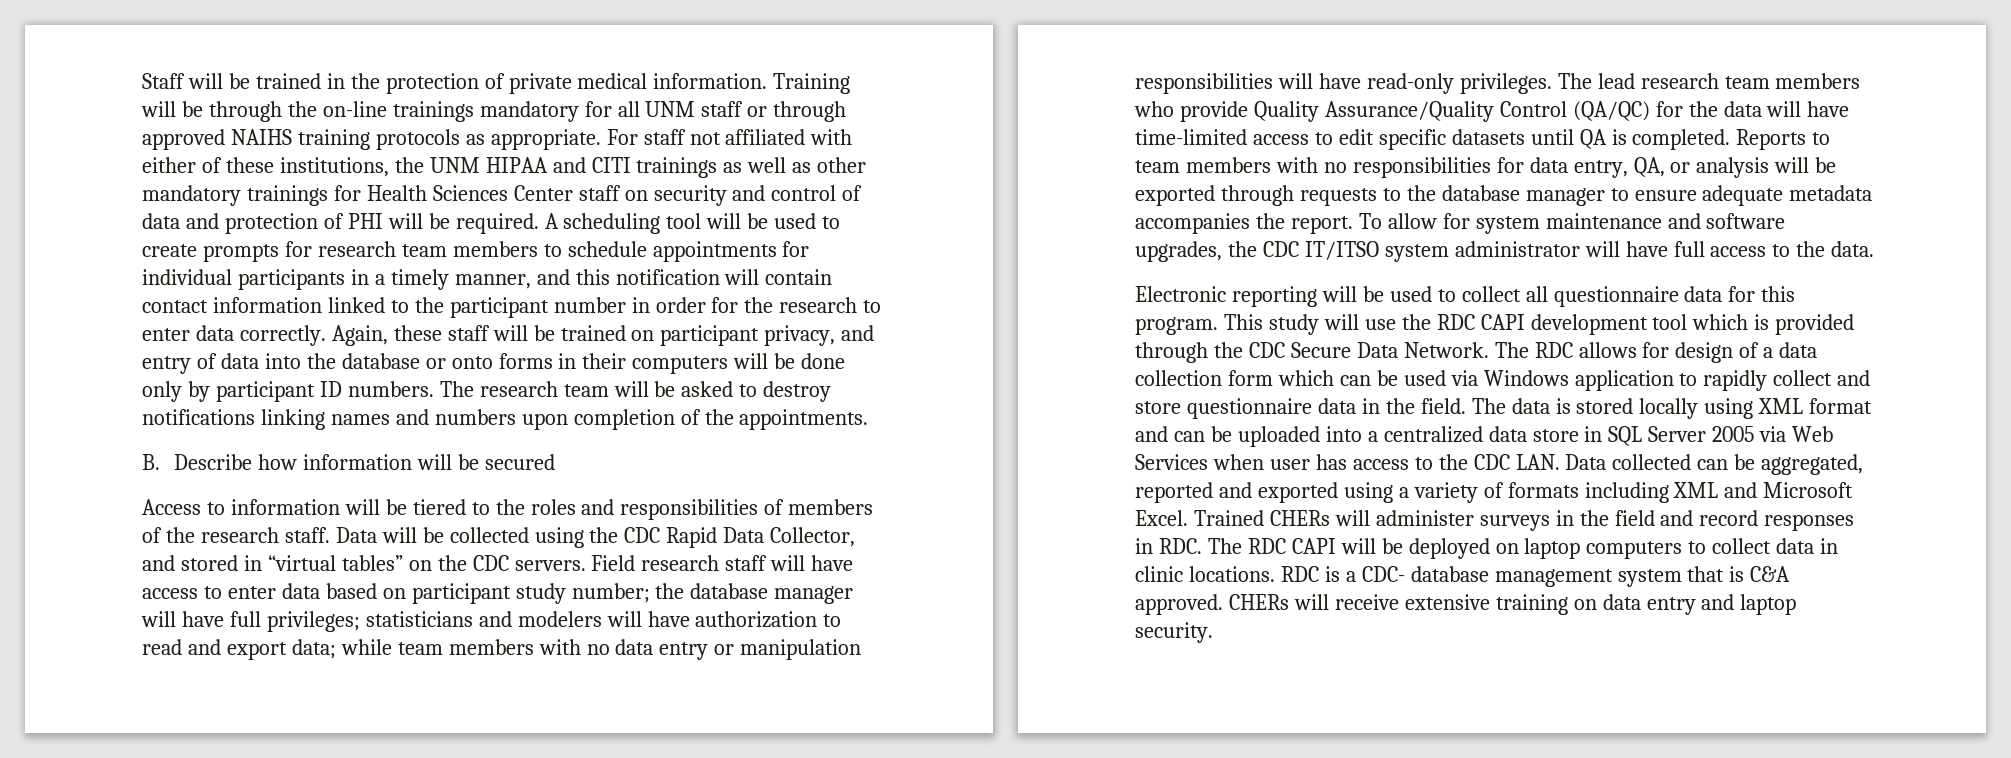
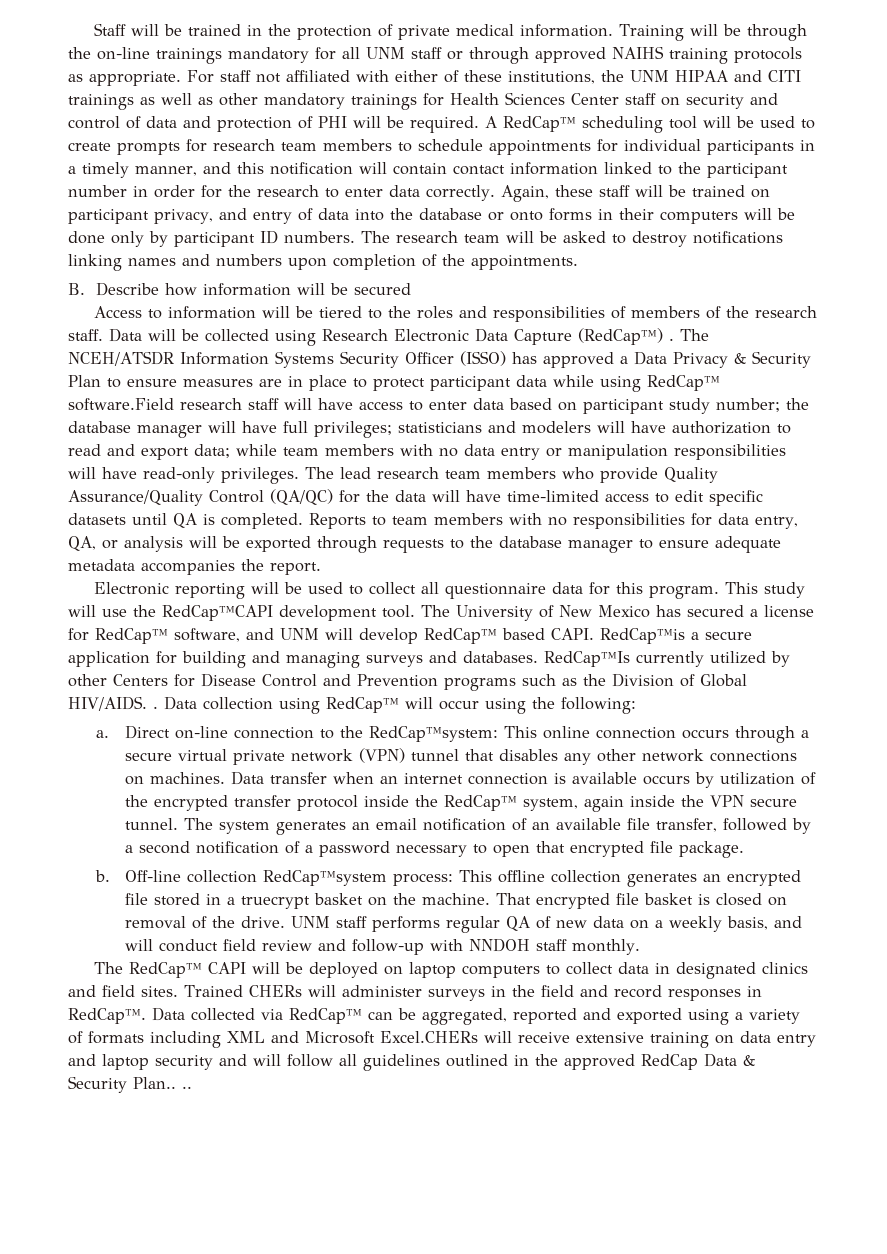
- A scheduling tool will be used to create prompts for research team members to schedule appointments for individual participants in a timely manner, and this notification will contain contact information linked to the participant number in order for the research to enter data correctly.
+ A RedCap™ scheduling tool will be used to create prompts for research team members to schedule appointments for individual participants in a timely manner, and this notification will contain contact information linked to the participant number in order for the research to enter data correctly.
- Data will be collected using the CDC Rapid Data Collector, and stored in “virtual tables” on the CDC servers. Field research staff will have access to enter data based on participant study number; the database manager will have full privileges; statisticians and modelers will have authorization to read and export data; while team members with no data entry or manipulation responsibilities will have read-only privileges.
+ Data will be collected using Research Electronic Data Capture (RedCap™) . The NCEH/ATSDR Information Systems Security Officer (ISSO) has approved a Data Privacy & Security Plan to ensure measures are in place to protect participant data while using RedCap™ software.Field research staff will have access to enter data based on participant study number; the database manager will have full privileges; statisticians and modelers will have authorization to read and export data; while team members with no data entry or manipulation responsibilities will have read-only privileges.
- To allow for system maintenance and software upgrades, the CDC IT/ITSO system administrator will have full access to the data.
- This study will use the RDC CAPI development tool which is provided through the CDC Secure Data Network. The RDC allows for design of a data collection form which can be used via Windows application to rapidly collect and store questionnaire data in the field. The data is stored locally using XML format and can be uploaded into a centralized data store in SQL Server 2005 via Web Services when user has access to the CDC LAN. Data collected can be aggregated, reported and exported using a variety of formats including XML and Microsoft Excel. Trained CHERs will administer surveys in the field and record responses in RDC. The RDC CAPI will be deployed on laptop computers to collect data in clinic locations. RDC is a CDC- database management system that is C&A approved. CHERs will receive extensive training on data entry and laptop security.
+ This study will use the RedCap™CAPI development tool. The University of New Mexico has secured a license for RedCap™ software, and UNM will develop RedCap™ based CAPI. RedCap™is a secure application for building and managing surveys and databases. RedCap™Is currently utilized by other Centers for Disease Control and Prevention programs such as the Division of Global HIV/AIDS. . Data collection using RedCap™ will occur using the following:
+ a. Direct on-line connection to the RedCap™system: This online connection occurs through a secure virtual private network (VPN) tunnel that disables any other network connections on machines. Data transfer when an internet connection is available occurs by utilization of the encrypted transfer protocol inside the RedCap™ system, again inside the VPN secure tunnel. The system generates an email notification of an available file transfer, followed by a second notification of a password necessary to open that encrypted file package.
+ b. Off-line collection RedCap™system process: This offline collection generates an encrypted file stored in a truecrypt basket on the machine. That encrypted file basket is closed on removal of the drive. UNM staff performs regular QA of new data on a weekly basis, and will conduct field review and follow-up with NNDOH staff monthly.
+ The RedCap™ CAPI will be deployed on laptop computers to collect data in designated clinics and field sites. Trained CHERs will administer surveys in the field and record responses in RedCap™. Data collected via RedCap™ can be aggregated, reported and exported using a variety of formats including XML and Microsoft Excel.CHERs will receive extensive training on data entry and laptop security and will follow all guidelines outlined in the approved RedCap Data & Security Plan.. ..

